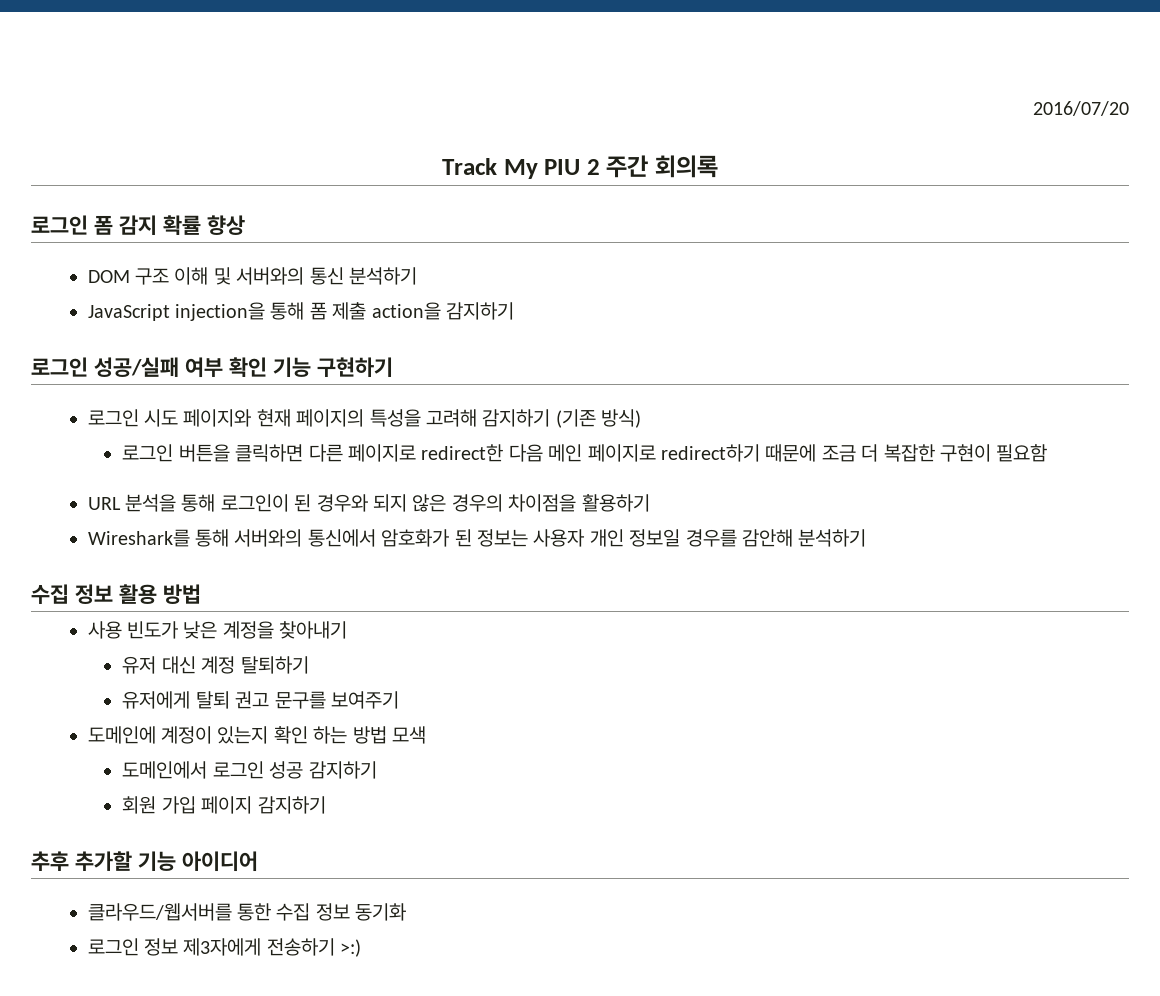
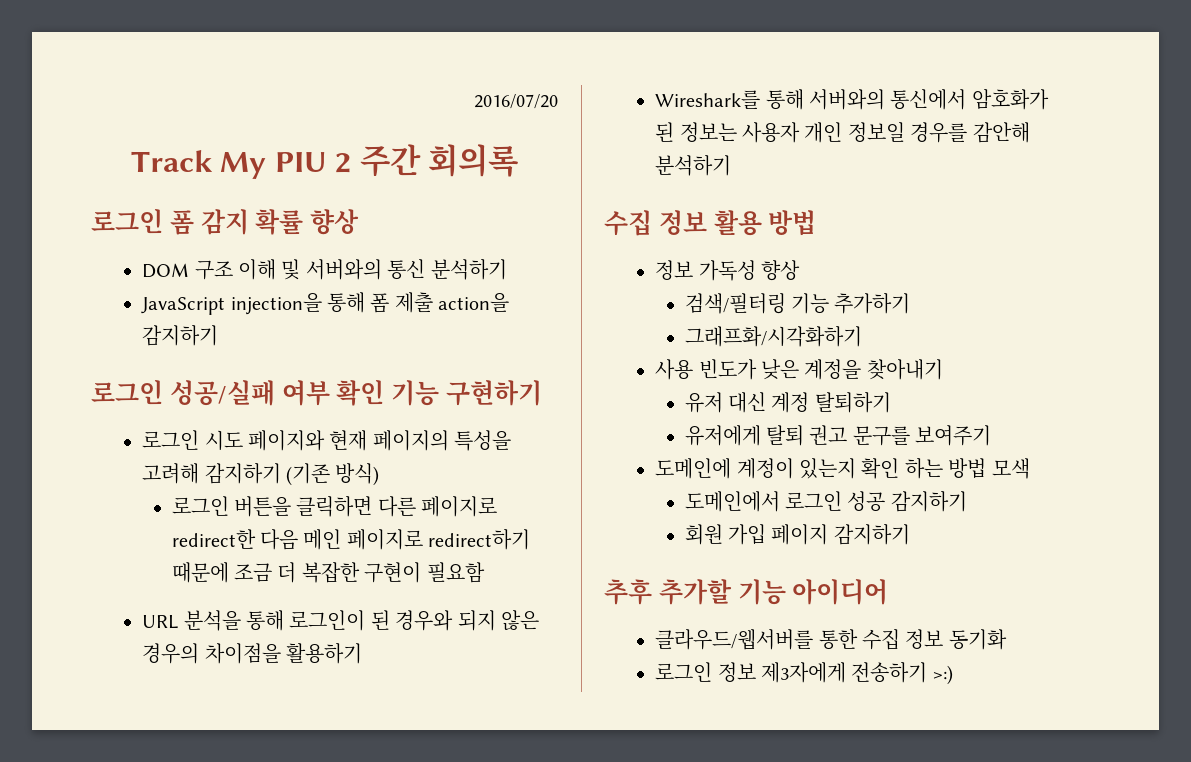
+ 정보 가독성 향상
+ 검색/필터링 기능 추가하기
+ 그래프화/시각화하기

